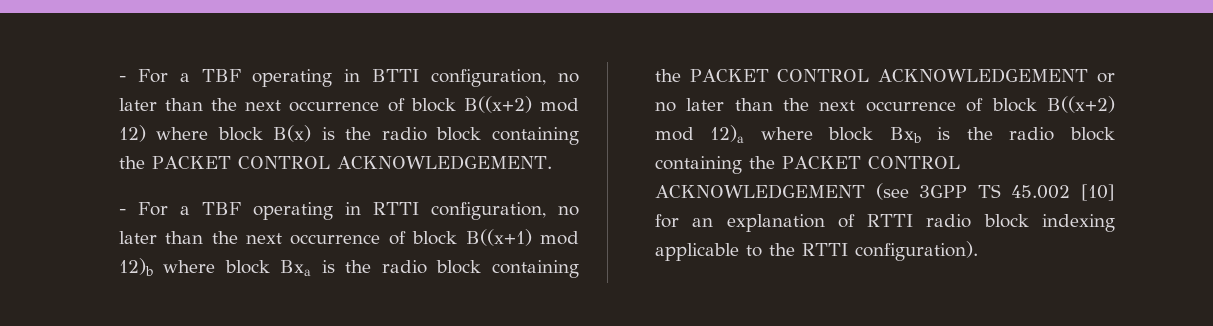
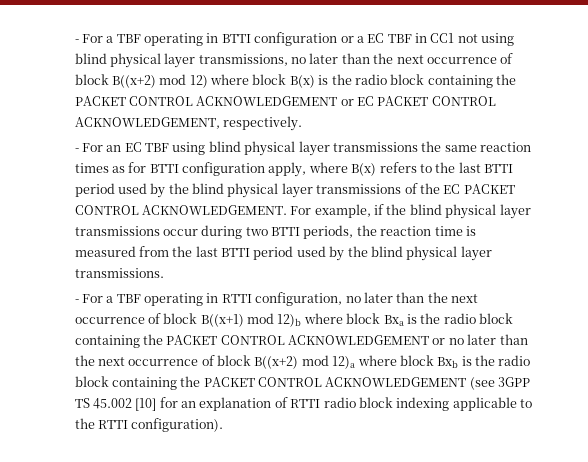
- - For a TBF operating in BTTI configuration, no later than the next occurrence of block B((x+2) mod 12) where block B(x) is the radio block containing the PACKET CONTROL ACKNOWLEDGEMENT.
+ - For a TBF operating in BTTI configuration or a EC TBF in CC1 not using blind physical layer transmissions, no later than the next occurrence of block B((x+2) mod 12) where block B(x) is the radio block containing the PACKET CONTROL ACKNOWLEDGEMENT or EC PACKET CONTROL ACKNOWLEDGEMENT, respectively.
+ - For an EC TBF using blind physical layer transmissions the same reaction times as for BTTI configuration apply, where B(x) refers to the last BTTI period used by the blind physical layer transmissions of the EC PACKET CONTROL ACKNOWLEDGEMENT. For example, if the blind physical layer transmissions occur during two BTTI periods, the reaction time is measured from the last BTTI period used by the blind physical layer transmissions.

